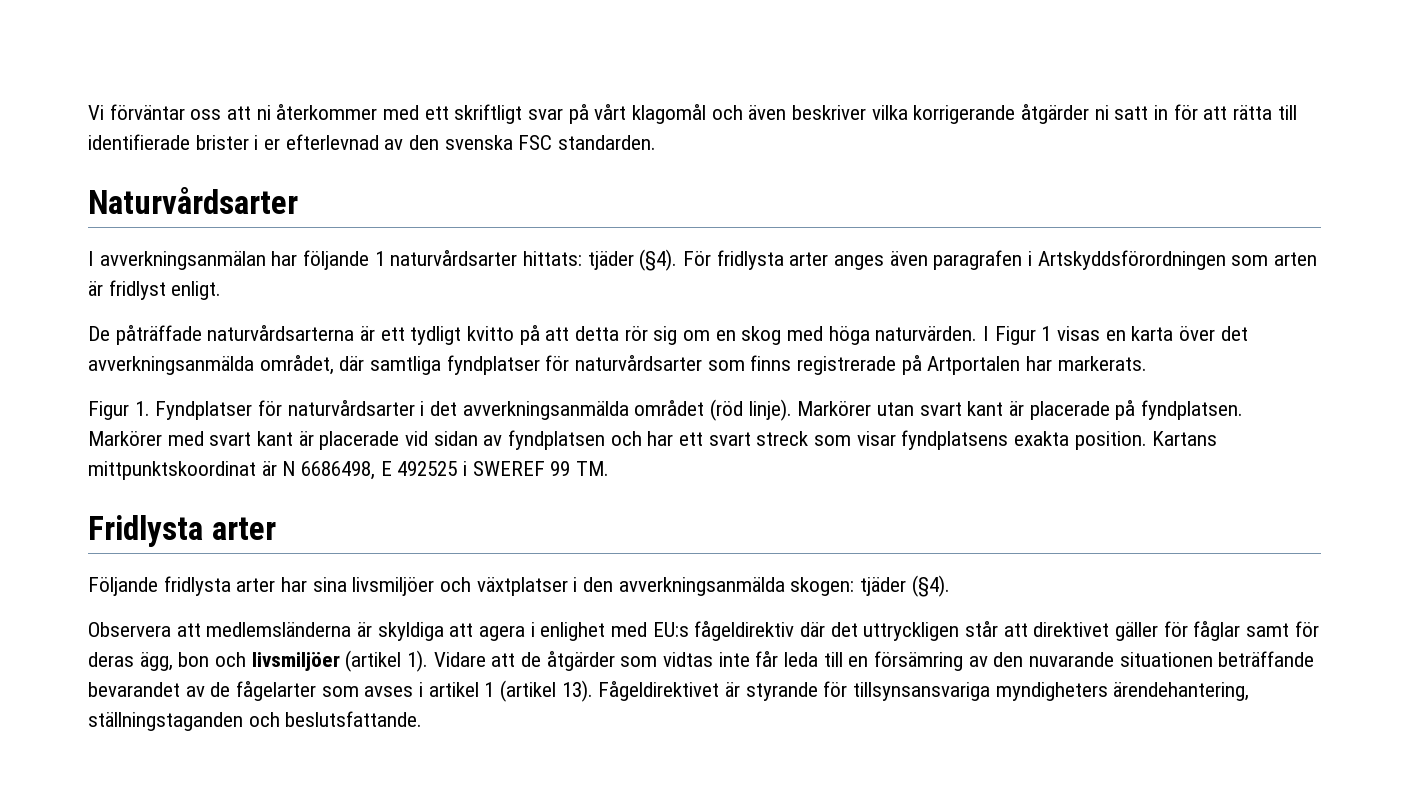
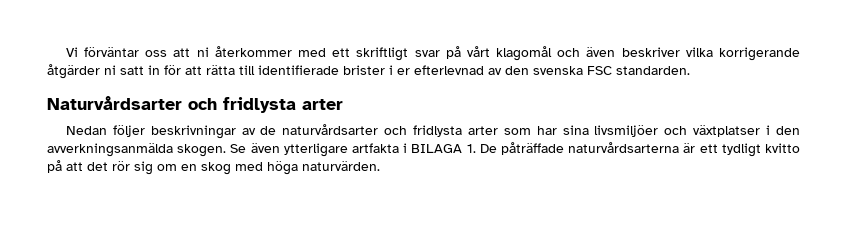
- Naturvårdsarter
- I avverkningsanmälan har följande 1 naturvårdsarter hittats: tjäder (§4). För fridlysta arter anges även paragrafen i Artskyddsförordningen som arten är fridlyst enligt.
- De påträffade naturvårdsarterna är ett tydligt kvitto på att detta rör sig om en skog med höga naturvärden. I Figur 1 visas en karta över det avverkningsanmälda området, där samtliga fyndplatser för naturvårdsarter som finns registrerade på Artportalen har markerats.
- Figur 1. Fyndplatser för naturvårdsarter i det avverkningsanmälda området (röd linje). Markörer utan svart kant är placerade på fyndplatsen. Markörer med svart kant är placerade vid sidan av fyndplatsen och har ett svart streck som visar fyndplatsens exakta position. Kartans mittpunktskoordinat är N 6686498, E 492525 i SWEREF 99 TM.
- Fridlysta arter
- Följande fridlysta arter har sina livsmiljöer och växtplatser i den avverkningsanmälda skogen: tjäder (§4).
- Observera att medlemsländerna är skyldiga att agera i enlighet med EU:s fågeldirektiv där det uttryckligen står att direktivet gäller för fåglar samt för deras ägg, bon och livsmiljöer (artikel 1). Vidare att de åtgärder som vidtas inte får leda till en försämring av den nuvarande situationen beträffande bevarandet av de fågelarter som avses i artikel 1 (artikel 13). Fågeldirektivet är styrande för tillsynsansvariga myndigheters ärendehantering, ställningstaganden och beslutsfattande.
+ Naturvårdsarter och fridlysta arter
+ Nedan följer beskrivningar av de naturvårdsarter och fridlysta arter som har sina livsmiljöer och växtplatser i den avverkningsanmälda skogen. Se även ytterligare artfakta i BILAGA 1. De påträffade naturvårdsarterna är ett tydligt kvitto på att det rör sig om en skog med höga naturvärden.

